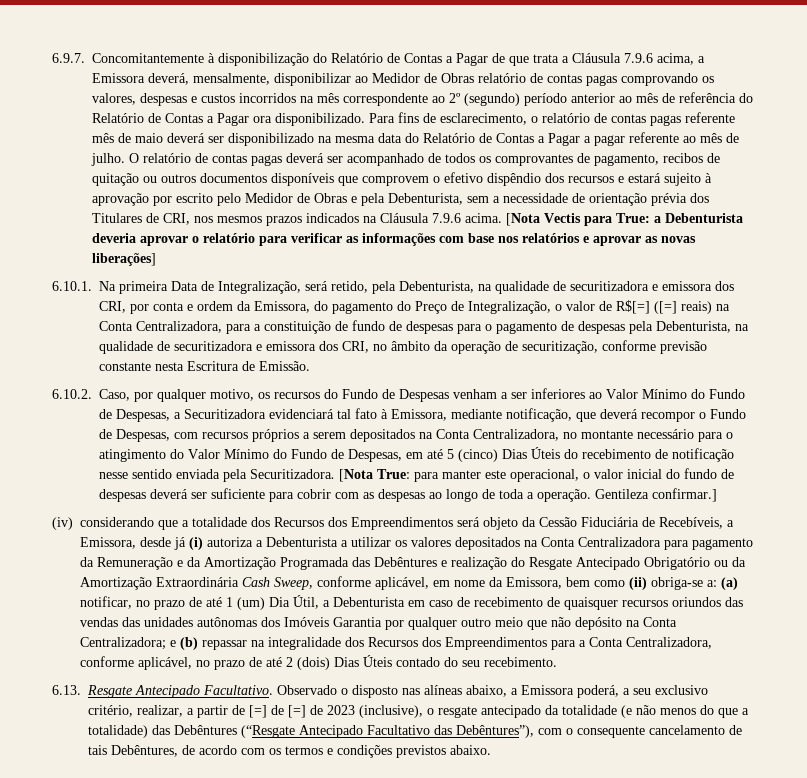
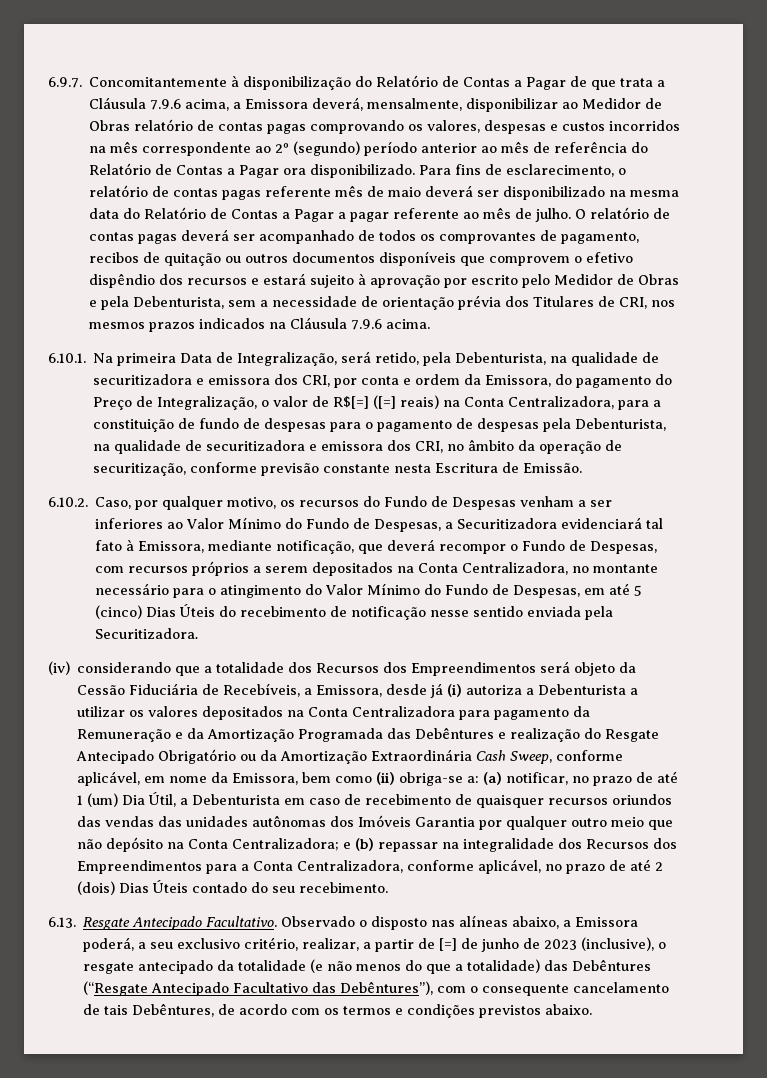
- [Nota Vectis para True: a Debenturista deveria aprovar o relatório para verificar as informações com base nos relatórios e aprovar as novas liberações]
- [Nota True: para manter este operacional, o valor inicial do fundo de despesas deverá ser suficiente para cobrir com as despesas ao longo de toda a operação. Gentileza confirmar.]
- Observado o disposto nas alíneas abaixo, a Emissora poderá, a seu exclusivo critério, realizar, a partir de [=] de [=] de 2023 (inclusive), o resgate antecipado da totalidade (e não menos do que a totalidade) das Debêntures (“Resgate Antecipado Facultativo das Debêntures”), com o consequente cancelamento de tais Debêntures, de acordo com os termos e condições previstos abaixo.
+ Observado o disposto nas alíneas abaixo, a Emissora poderá, a seu exclusivo critério, realizar, a partir de [=] de junho de 2023 (inclusive), o resgate antecipado da totalidade (e não menos do que a totalidade) das Debêntures (“Resgate Antecipado Facultativo das Debêntures”), com o consequente cancelamento de tais Debêntures, de acordo com os termos e condições previstos abaixo.

